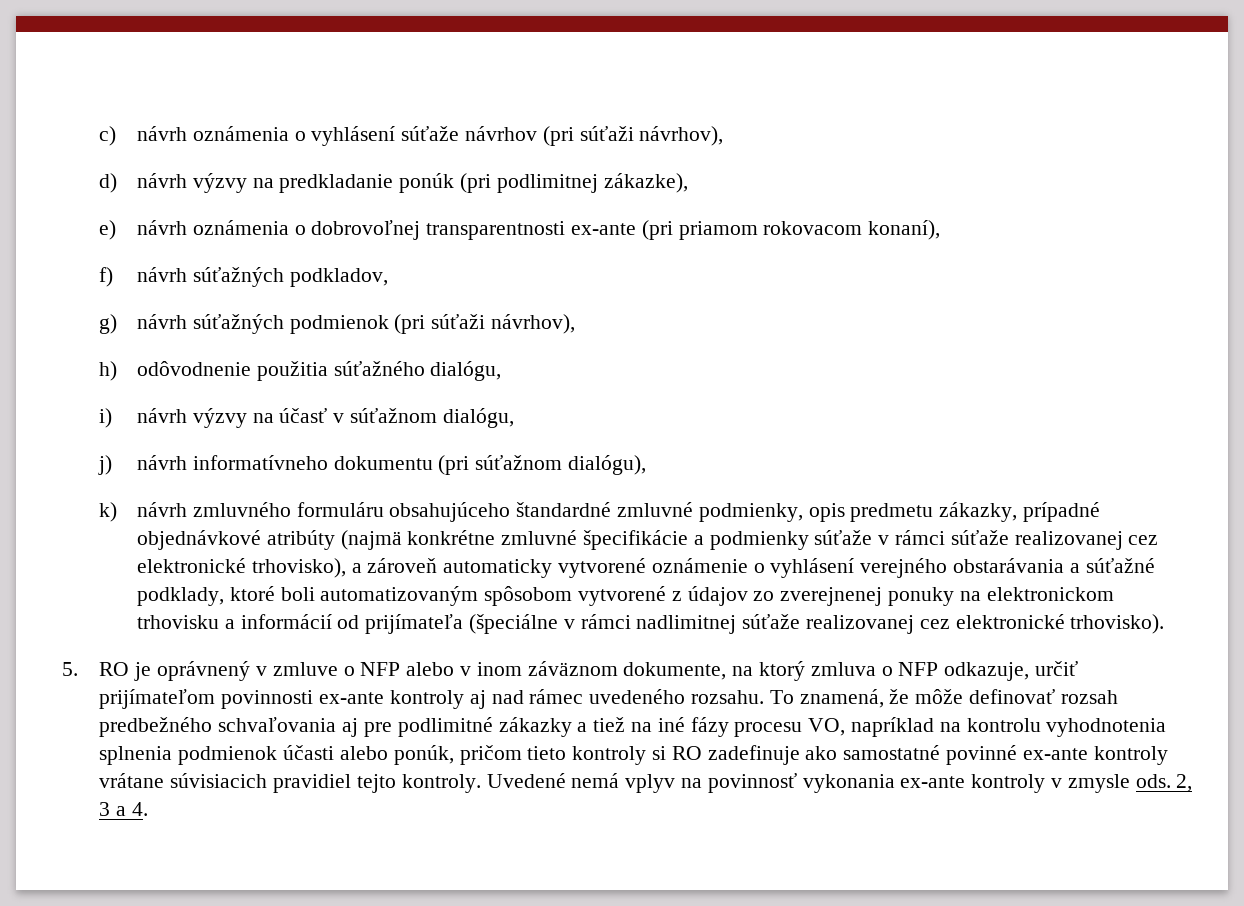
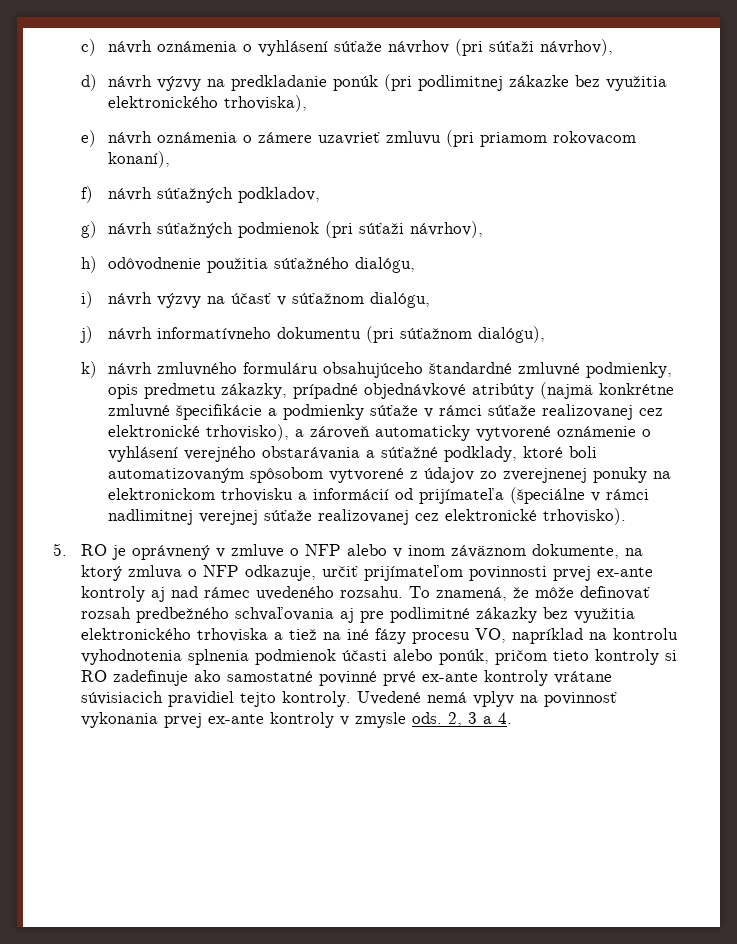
- d) návrh výzvy na predkladanie ponúk (pri podlimitnej zákazke),
+ d) návrh výzvy na predkladanie ponúk (pri podlimitnej zákazke bez využitia elektronického trhoviska),
- e) návrh oznámenia o dobrovoľnej transparentnosti ex-ante (pri priamom rokovacom konaní),
+ e) návrh oznámenia o zámere uzavrieť zmluvu (pri priamom rokovacom konaní),
- k) návrh zmluvného formuláru obsahujúceho štandardné zmluvné podmienky, opis predmetu zákazky, prípadné objednávkové atribúty (najmä konkrétne zmluvné špecifikácie a podmienky súťaže v rámci súťaže realizovanej cez elektronické trhovisko), a zároveň automaticky vytvorené oznámenie o vyhlásení verejného obstarávania a súťažné podklady, ktoré boli automatizovaným spôsobom vytvorené z údajov zo zverejnenej ponuky na elektronickom trhovisku a informácií od prijímateľa (špeciálne v rámci nadlimitnej súťaže realizovanej cez elektronické trhovisko).
+ k) návrh zmluvného formuláru obsahujúceho štandardné zmluvné podmienky, opis predmetu zákazky, prípadné objednávkové atribúty (najmä konkrétne zmluvné špecifikácie a podmienky súťaže v rámci súťaže realizovanej cez elektronické trhovisko), a zároveň automaticky vytvorené oznámenie o vyhlásení verejného obstarávania a súťažné podklady, ktoré boli automatizovaným spôsobom vytvorené z údajov zo zverejnenej ponuky na elektronickom trhovisku a informácií od prijímateľa (špeciálne v rámci nadlimitnej verejnej súťaže realizovanej cez elektronické trhovisko).
- 5. RO je oprávnený v zmluve o NFP alebo v inom záväznom dokumente, na ktorý zmluva o NFP odkazuje, určiť prijímateľom povinnosti ex-ante kontroly aj nad rámec uvedeného rozsahu.
+ 5. RO je oprávnený v zmluve o NFP alebo v inom záväznom dokumente, na ktorý zmluva o NFP odkazuje, určiť prijímateľom povinnosti prvej ex-ante kontroly aj nad rámec uvedeného rozsahu.
- To znamená, že môže definovať rozsah predbežného schvaľovania aj pre podlimitné zákazky a tiež na iné fázy procesu VO, napríklad na kontrolu vyhodnotenia splnenia podmienok účasti alebo ponúk, pričom tieto kontroly si RO zadefinuje ako samostatné povinné ex-ante kontroly vrátane súvisiacich pravidiel tejto kontroly.
+ To znamená, že môže definovať rozsah predbežného schvaľovania aj pre podlimitné zákazky bez využitia elektronického trhoviska a tiež na iné fázy procesu VO, napríklad na kontrolu vyhodnotenia splnenia podmienok účasti alebo ponúk, pričom tieto kontroly si RO zadefinuje ako samostatné povinné prvé ex-ante kontroly vrátane súvisiacich pravidiel tejto kontroly.
- Uvedené nemá vplyv na povinnosť vykonania ex-ante kontroly v zmysle ods.
+ Uvedené nemá vplyv na povinnosť vykonania prvej ex-ante kontroly v zmysle ods.

